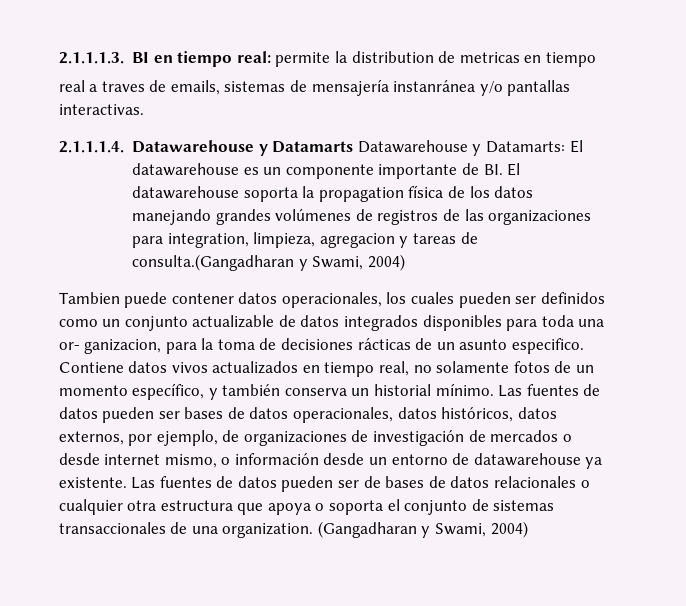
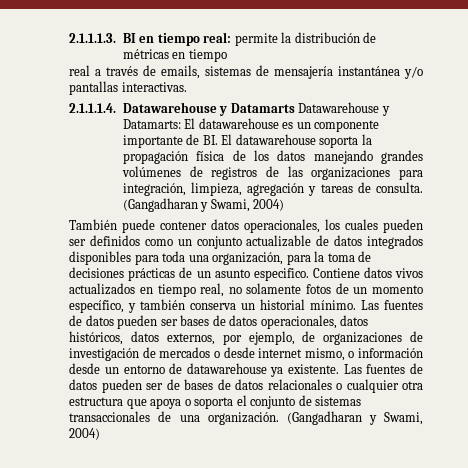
- 2.1.1.1.3. BI en tiempo real: permite la distribution de metricas en tiempo
+ 2.1.1.1.3. BI en tiempo real: permite la distribución de métricas en tiempo
- real a traves de emails, sistemas de mensajería instanránea y/o pantallas interactivas.
+ real a través de emails, sistemas de mensajería instantánea y/o pantallas interactivas.
- 2.1.1.1.4. Datawarehouse y Datamarts Datawarehouse y Datamarts: El datawarehouse es un componente importante de BI. El datawarehouse soporta la propagation física de los datos manejando grandes volúmenes de registros de las organizaciones para integration, limpieza, agregacion y tareas de consulta.(Gangadharan y Swami, 2004)
+ 2.1.1.1.4. Datawarehouse y Datamarts Datawarehouse y Datamarts: El datawarehouse es un componente importante de BI. El datawarehouse soporta la propagación física de los datos manejando grandes volúmenes de registros de las organizaciones para integración, limpieza, agregación y tareas de consulta. (Gangadharan y Swami, 2004)
- Tambien puede contener datos operacionales, los cuales pueden ser definidos como un conjunto actualizable de datos integrados disponibles para toda una or- ganizacion, para la toma de decisiones rácticas de un asunto especifico.
+ También puede contener datos operacionales, los cuales pueden ser definidos como un conjunto actualizable de datos integrados disponibles para toda una organización, para la toma de decisiones prácticas de un asunto especifico.
- Las fuentes de datos pueden ser de bases de datos relacionales o cualquier otra estructura que apoya o soporta el conjunto de sistemas transaccionales de una organization.
+ Las fuentes de datos pueden ser de bases de datos relacionales o cualquier otra estructura que apoya o soporta el conjunto de sistemas transaccionales de una organización.

